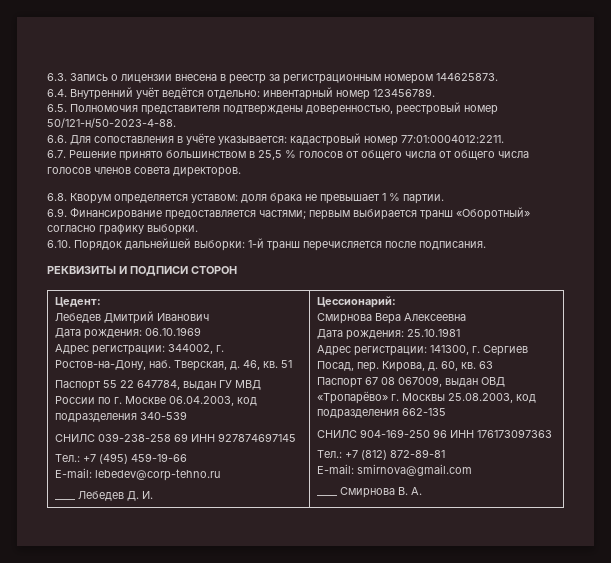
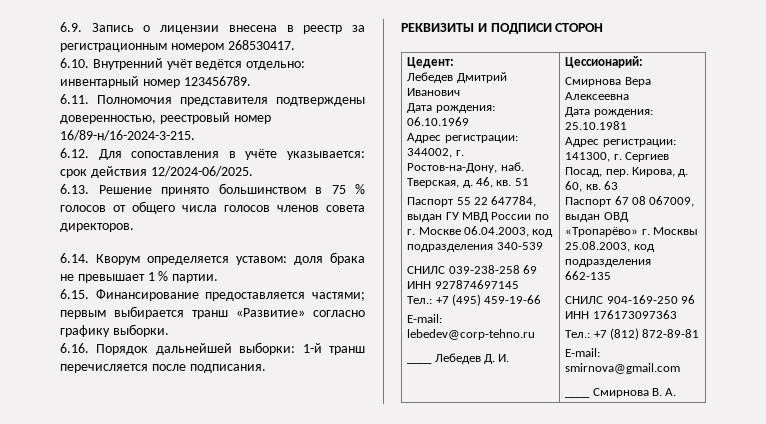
- 6.3. Запись о лицензии внесена в реестр за регистрационным номером 144625873.
- 6.4. Внутренний учёт ведётся отдельно: инвентарный номер 123456789.
+ 6.9. Запись о лицензии внесена в реестр за регистрационным номером 268530417.
+ 6.10. Внутренний учёт ведётся отдельно: инвентарный номер 123456789.
- 6.5. Полномочия представителя подтверждены доверенностью, реестровый номер 50/121-н/50-2023-4-88.
- 6.6. Для сопоставления в учёте указывается: кадастровый номер 77:01:0004012:2211.
- 6.7. Решение принято большинством в 25,5 % голосов от общего числа от общего числа голосов членов совета директоров.
+ 6.11. Полномочия представителя подтверждены доверенностью, реестровый номер 16/89-н/16-2024-3-215.
+ 6.12. Для сопоставления в учёте указывается: срок действия 12/2024-06/2025.
+ 6.13. Решение принято большинством в 75 % голосов от общего числа голосов членов совета директоров.
- 6.8. Кворум определяется уставом: доля брака не превышает 1 % партии.
+ 6.14. Кворум определяется уставом: доля брака не превышает 1 % партии.
- 6.9. Финансирование предоставляется частями; первым выбирается транш «Оборотный» согласно графику выборки.
+ 6.15. Финансирование предоставляется частями; первым выбирается транш «Развитие» согласно графику выборки.
- 6.10. Порядок дальнейшей выборки: 1-й транш перечисляется после подписания.
+ 6.16. Порядок дальнейшей выборки: 1-й транш перечисляется после подписания.

